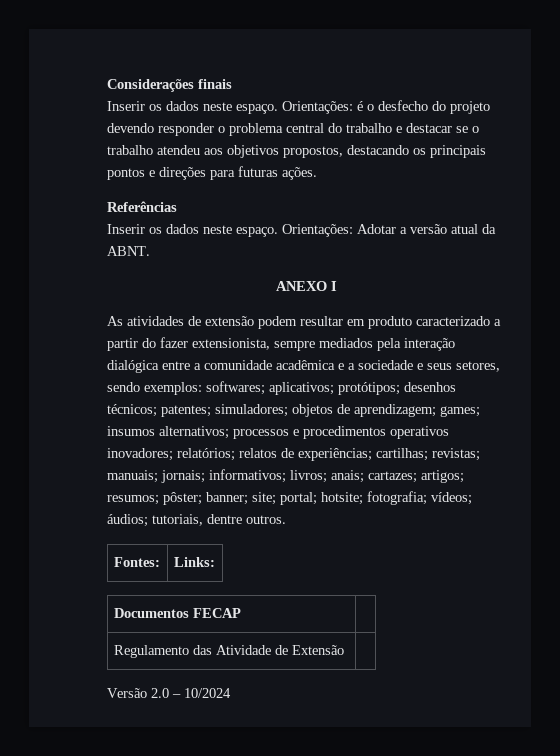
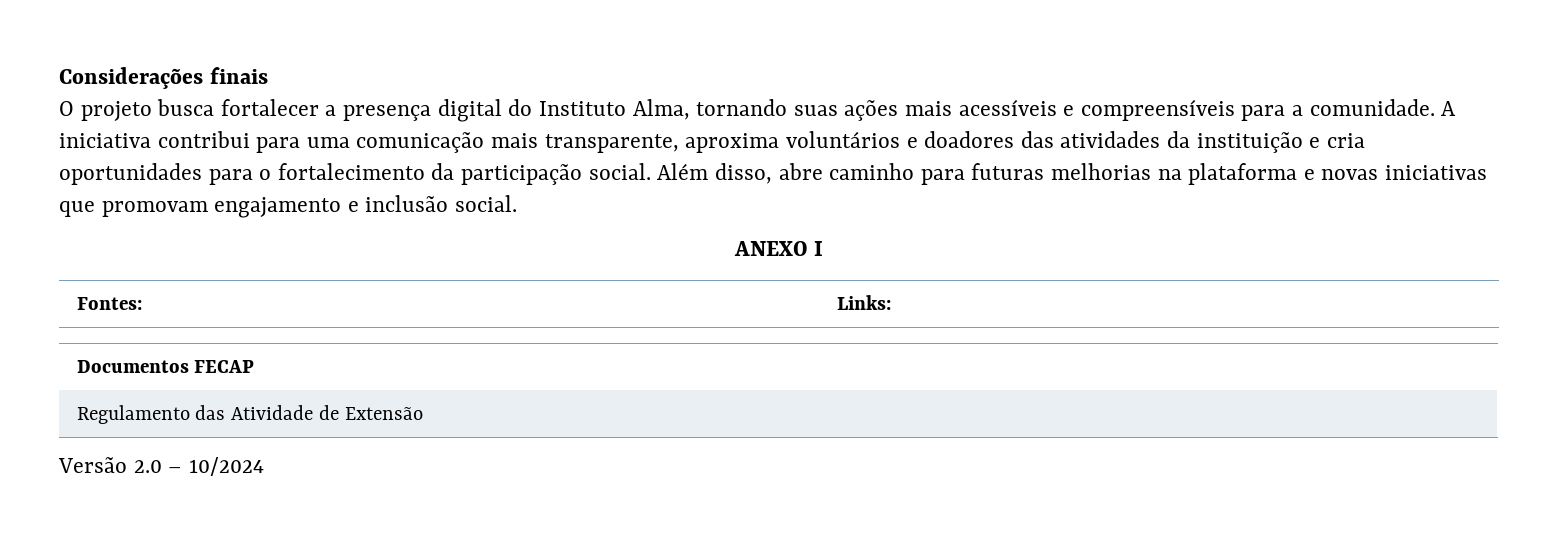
- Inserir os dados neste espaço. Orientações: é o desfecho do projeto devendo responder o problema central do trabalho e destacar se o trabalho atendeu aos objetivos propostos, destacando os principais pontos e direções para futuras ações.
- Referências
- Inserir os dados neste espaço. Orientações: Adotar a versão atual da ABNT.
+ O projeto busca fortalecer a presença digital do Instituto Alma, tornando suas ações mais acessíveis e compreensíveis para a comunidade. A iniciativa contribui para uma comunicação mais transparente, aproxima voluntários e doadores das atividades da instituição e cria oportunidades para o fortalecimento da participação social. Além disso, abre caminho para futuras melhorias na plataforma e novas iniciativas que promovam engajamento e inclusão social.
  ANEXO I
- As atividades de extensão podem resultar em produto caracterizado a partir do fazer extensionista, sempre mediados pela interação dialógica entre a comunidade acadêmica e a sociedade e seus setores, sendo exemplos: softwares; aplicativos; protótipos; desenhos técnicos; patentes; simuladores; objetos de aprendizagem; games; insumos alternativos; processos e procedimentos operativos inovadores; relatórios; relatos de experiências; cartilhas; revistas; manuais; jornais; informativos; livros; anais; cartazes; artigos; resumos; pôster; banner; site; portal; hotsite; fotografia; vídeos; áudios; tutoriais, dentre outros.

